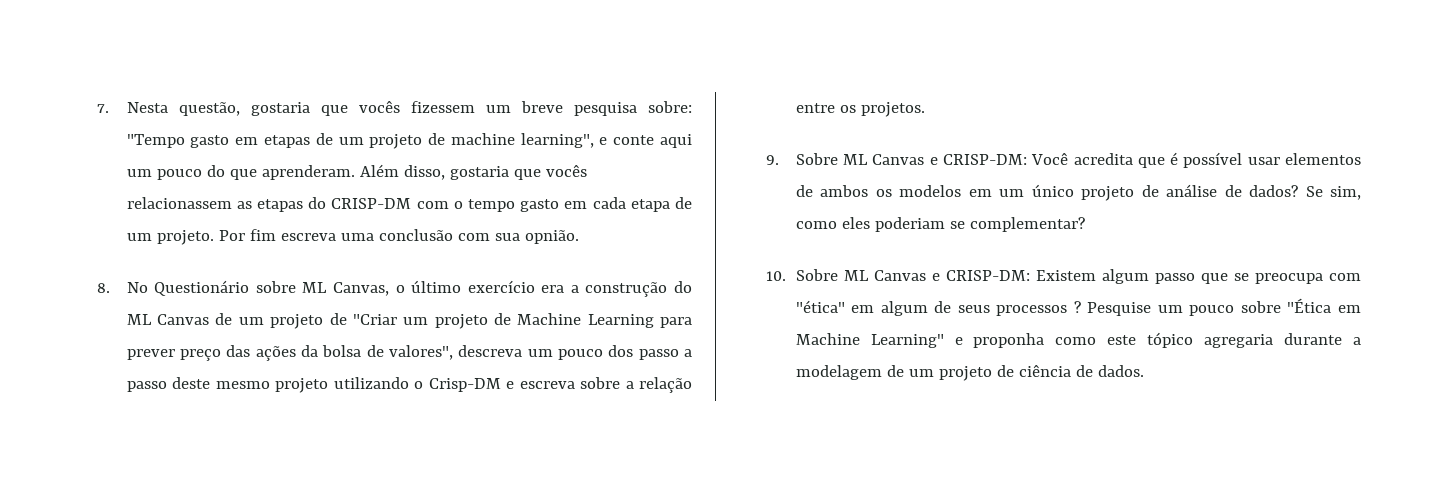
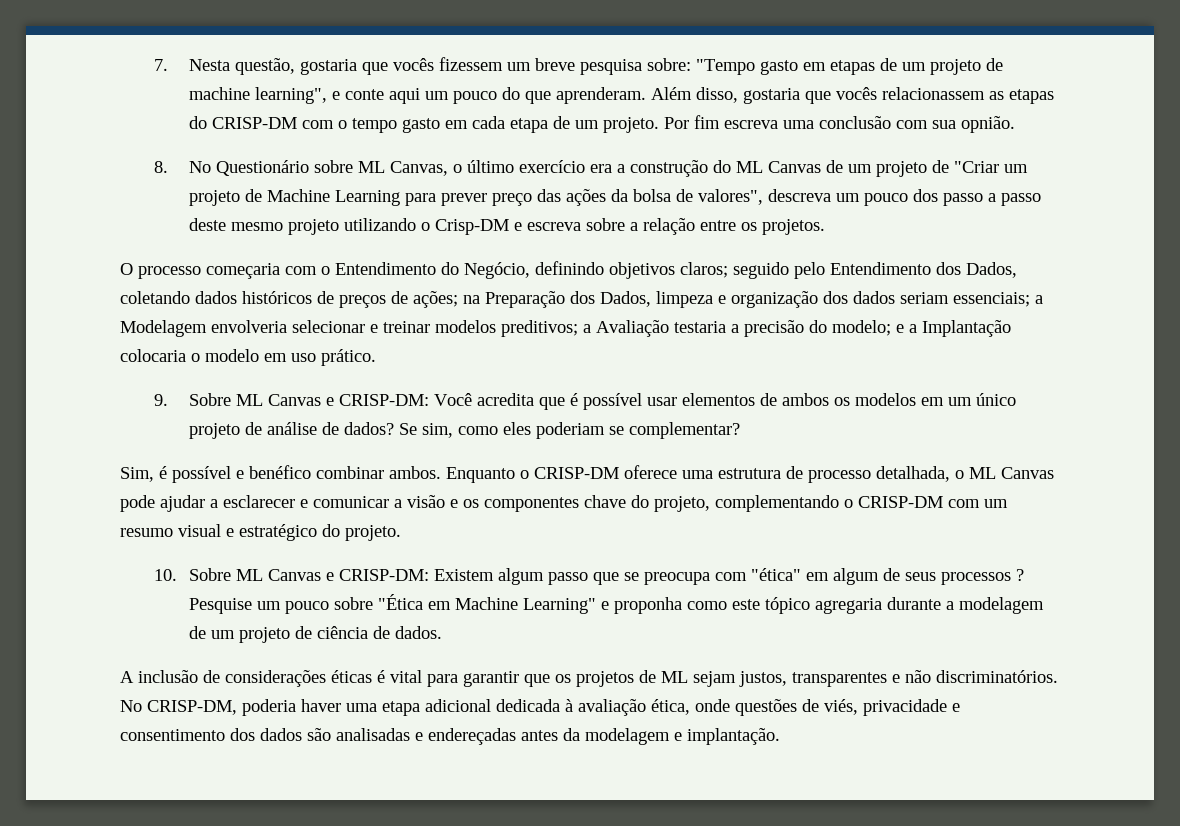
+ O processo começaria com o Entendimento do Negócio, definindo objetivos claros; seguido pelo Entendimento dos Dados, coletando dados históricos de preços de ações; na Preparação dos Dados, limpeza e organização dos dados seriam essenciais; a Modelagem envolveria selecionar e treinar modelos preditivos; a Avaliação testaria a precisão do modelo; e a Implantação colocaria o modelo em uso prático.
+ Sim, é possível e benéfico combinar ambos. Enquanto o CRISP-DM oferece uma estrutura de processo detalhada, o ML Canvas pode ajudar a esclarecer e comunicar a visão e os componentes chave do projeto, complementando o CRISP-DM com um resumo visual e estratégico do projeto.
+ A inclusão de considerações éticas é vital para garantir que os projetos de ML sejam justos, transparentes e não discriminatórios. No CRISP-DM, poderia haver uma etapa adicional dedicada à avaliação ética, onde questões de viés, privacidade e consentimento dos dados são analisadas e endereçadas antes da modelagem e implantação.

